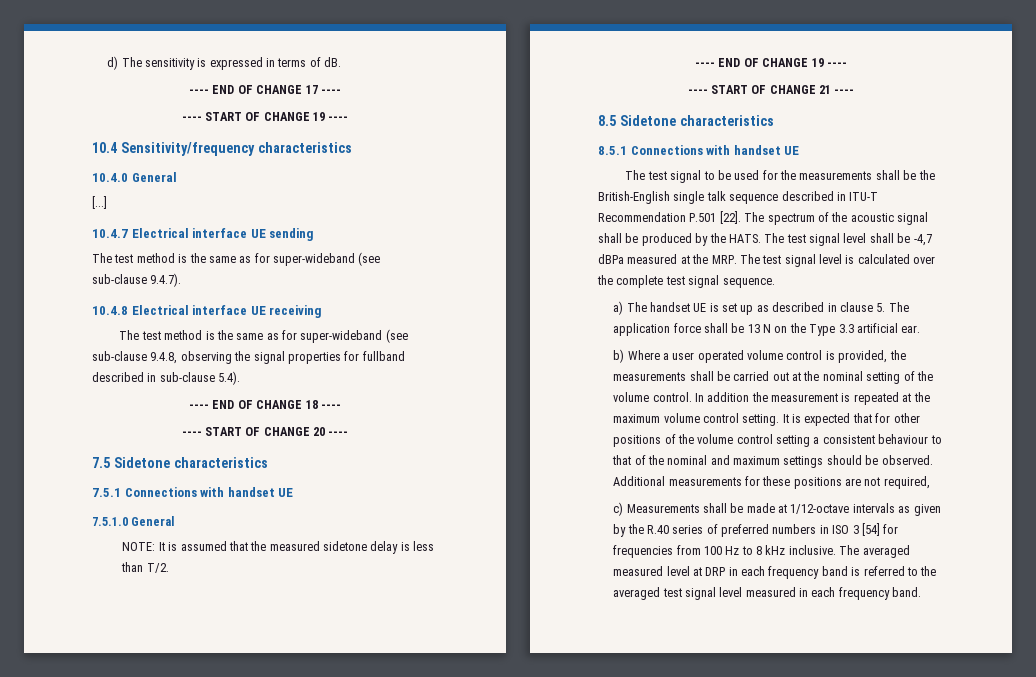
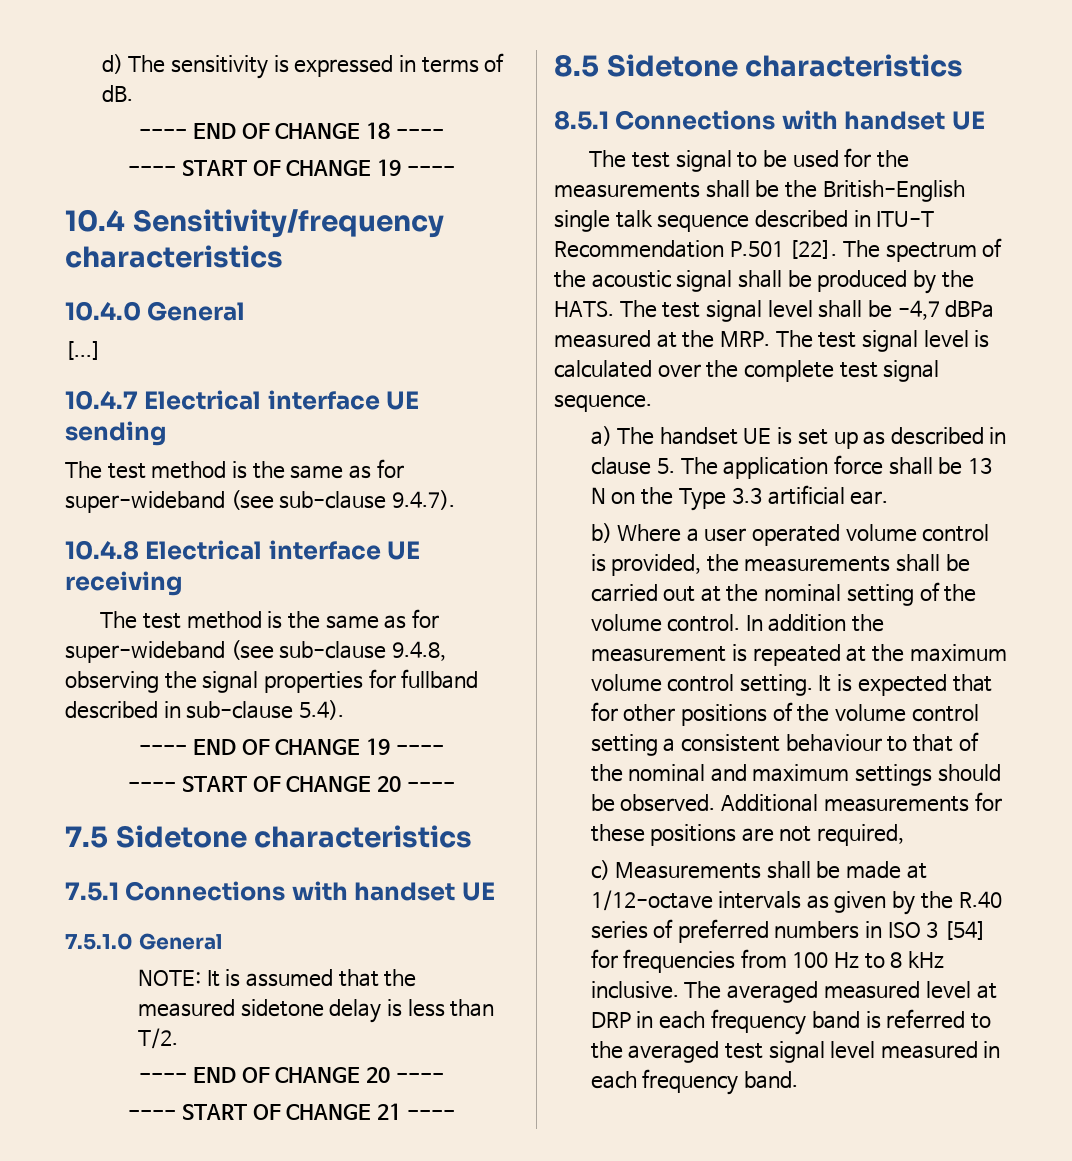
- ---- END OF CHANGE 17 ----
+ ---- END OF CHANGE 18 ----
- ---- END OF CHANGE 18 ----
+ ---- END OF CHANGE 19 ----
- ---- END OF CHANGE 19 ----
+ ---- END OF CHANGE 20 ----

